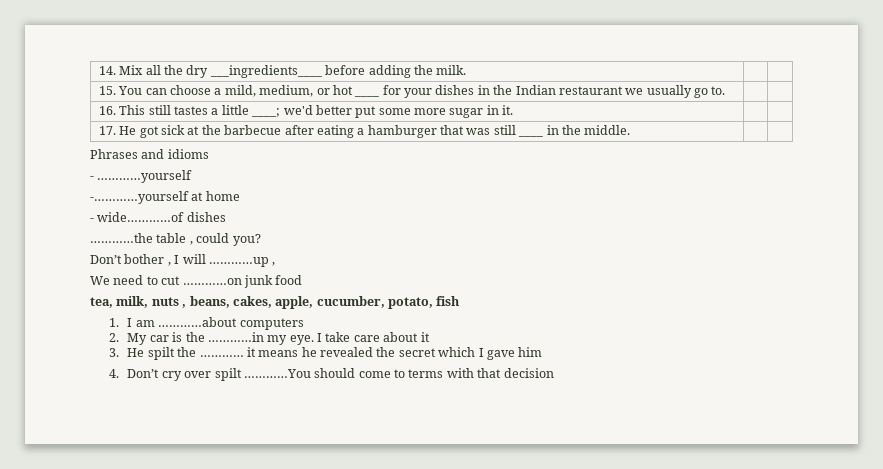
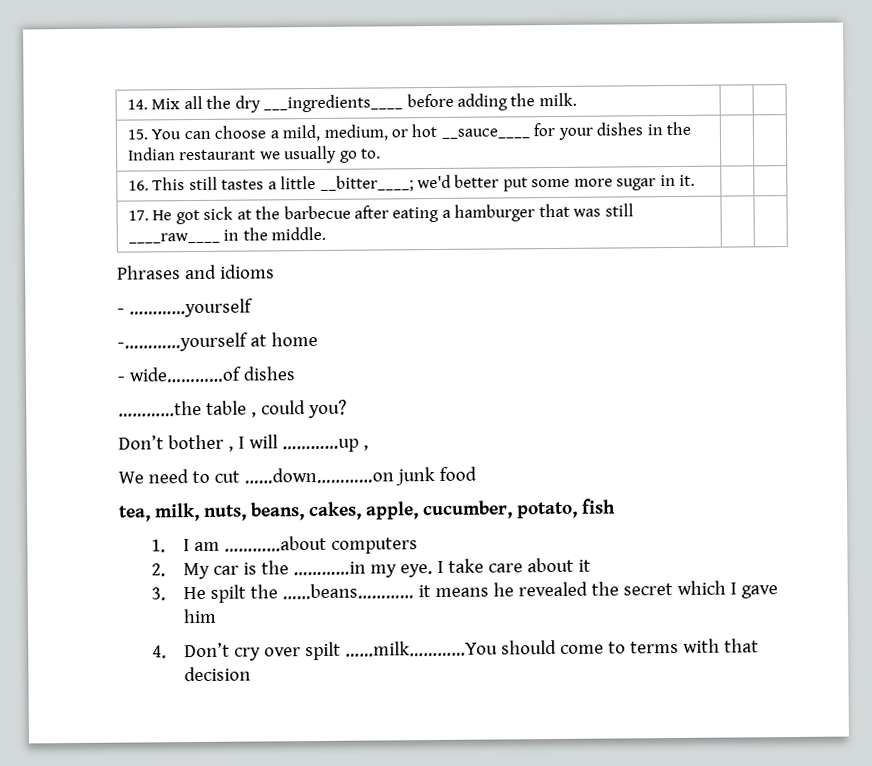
- 15. You can choose a mild, medium, or hot ____ for your dishes in the Indian restaurant we usually go to. | |
+ 15. You can choose a mild, medium, or hot __sauce____ for your dishes in the Indian restaurant we usually go to. | |
- 16. This still tastes a little ____; we'd better put some more sugar in it. | |
+ 16. This still tastes a little __bitter____; we'd better put some more sugar in it. | |
- 17. He got sick at the barbecue after eating a hamburger that was still ____ in the middle. | |
+ 17. He got sick at the barbecue after eating a hamburger that was still ____raw____ in the middle. | |
- We need to cut …………on junk food
+ We need to cut ……down…………on junk food
- tea, milk, nuts , beans, cakes, apple, cucumber, potato, fish
+ tea, milk, nuts, beans, cakes, apple, cucumber, potato, fish
- 3. He spilt the ………… it means he revealed the secret which I gave him
+ 3. He spilt the ……beans………… it means he revealed the secret which I gave him
- 4. Don’t cry over spilt …………You should come to terms with that decision
+ 4. Don’t cry over spilt ……milk…………You should come to terms with that decision

